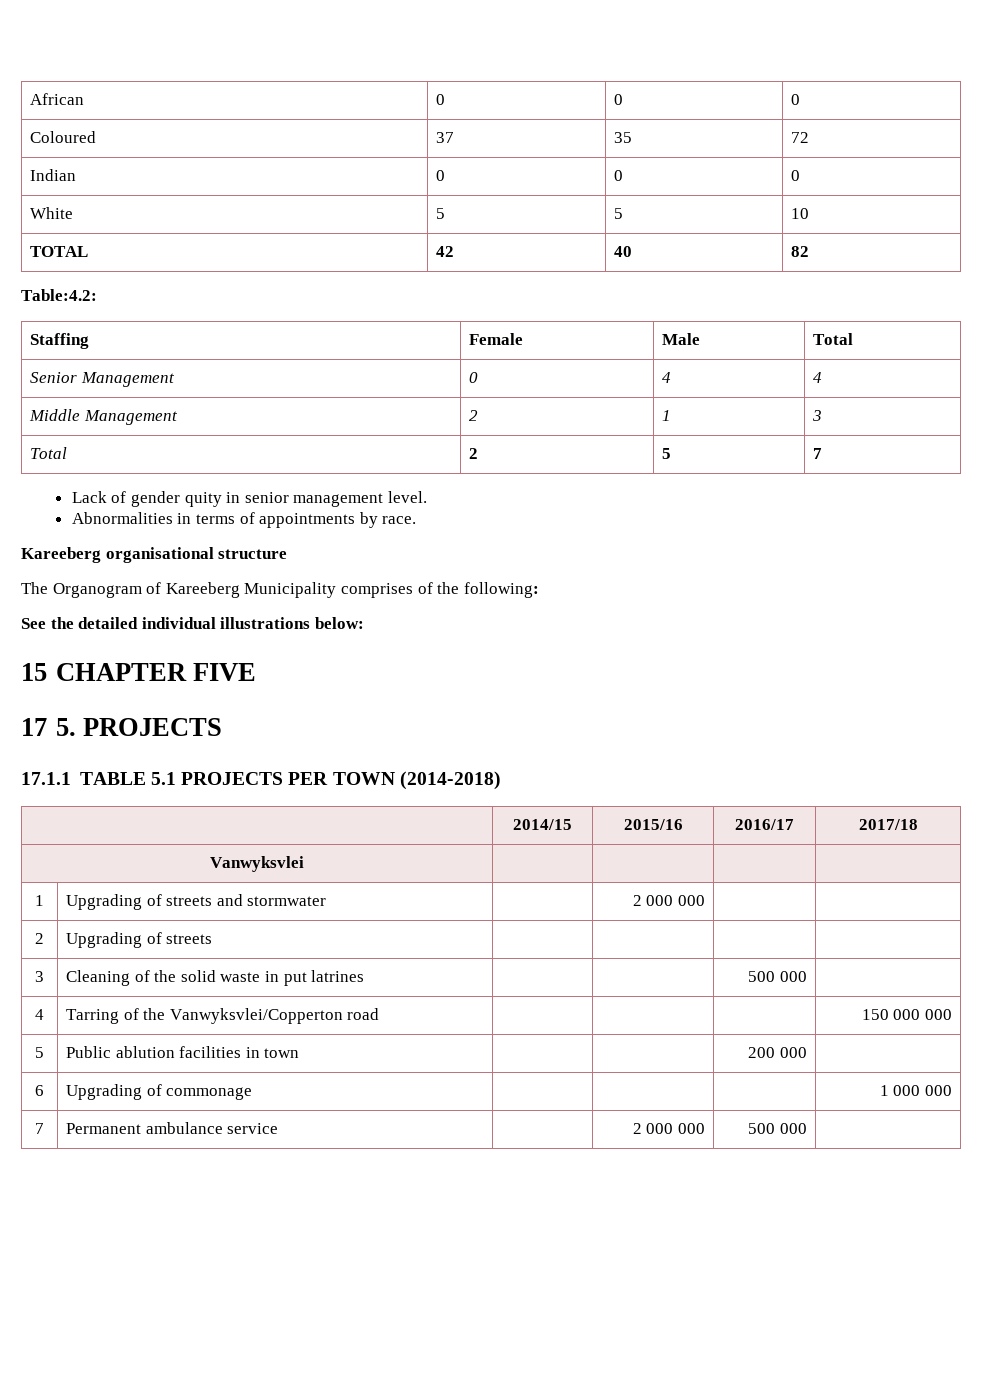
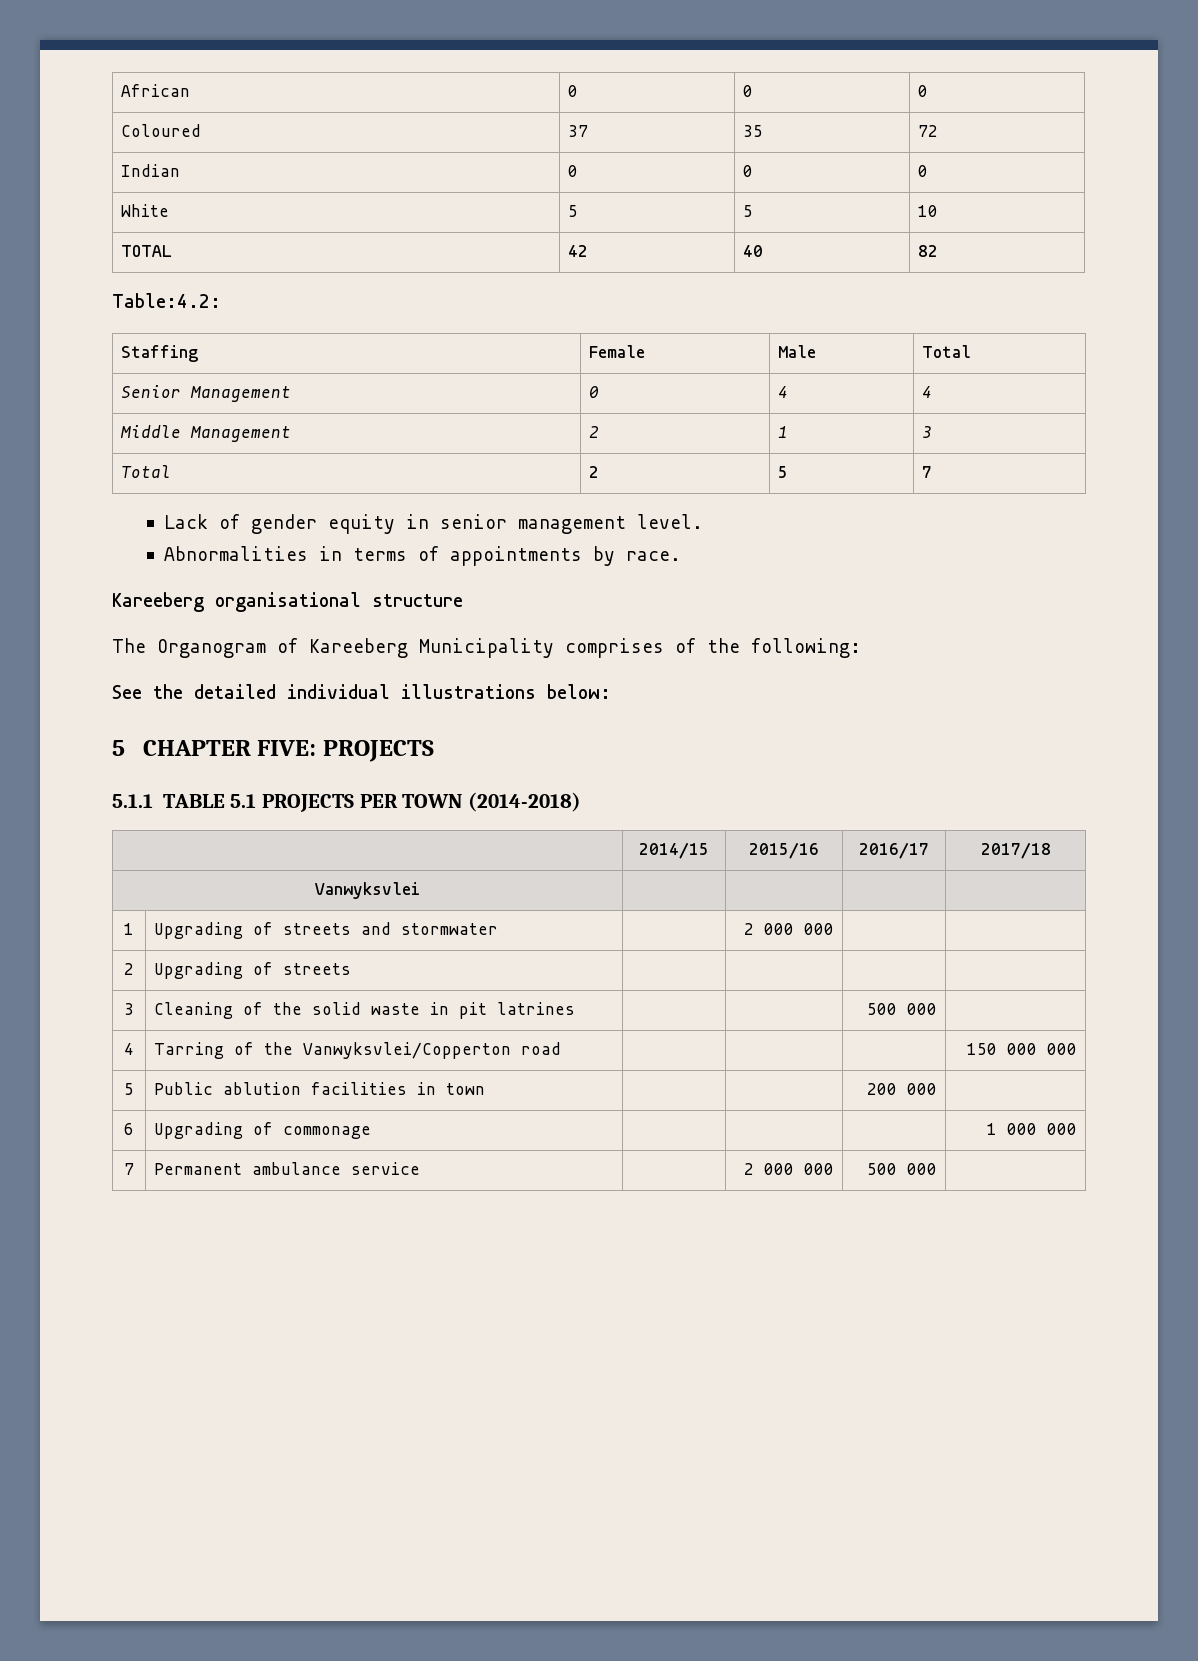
- Lack of gender quity in senior management level.
+ Lack of gender equity in senior management level.
- 15 CHAPTER FIVE
- 17 5. PROJECTS
+ 5 CHAPTER FIVE: PROJECTS
- 17.1.1 TABLE 5.1 PROJECTS PER TOWN (2014-2018)
+ 5.1.1 TABLE 5.1 PROJECTS PER TOWN (2014-2018)
- 3 | Cleaning of the solid waste in put latrines | | | 500 000 |
+ 3 | Cleaning of the solid waste in pit latrines | | | 500 000 |

